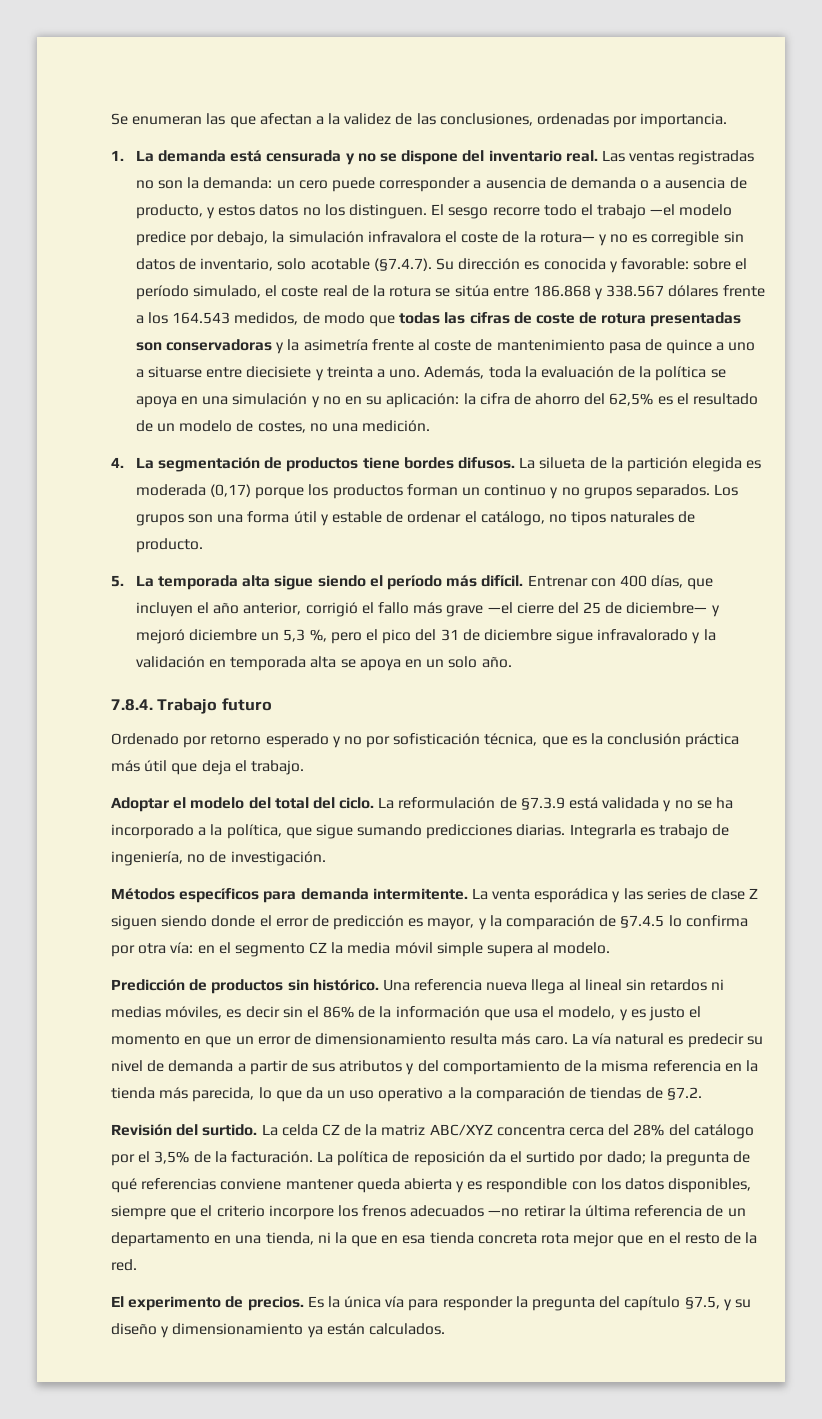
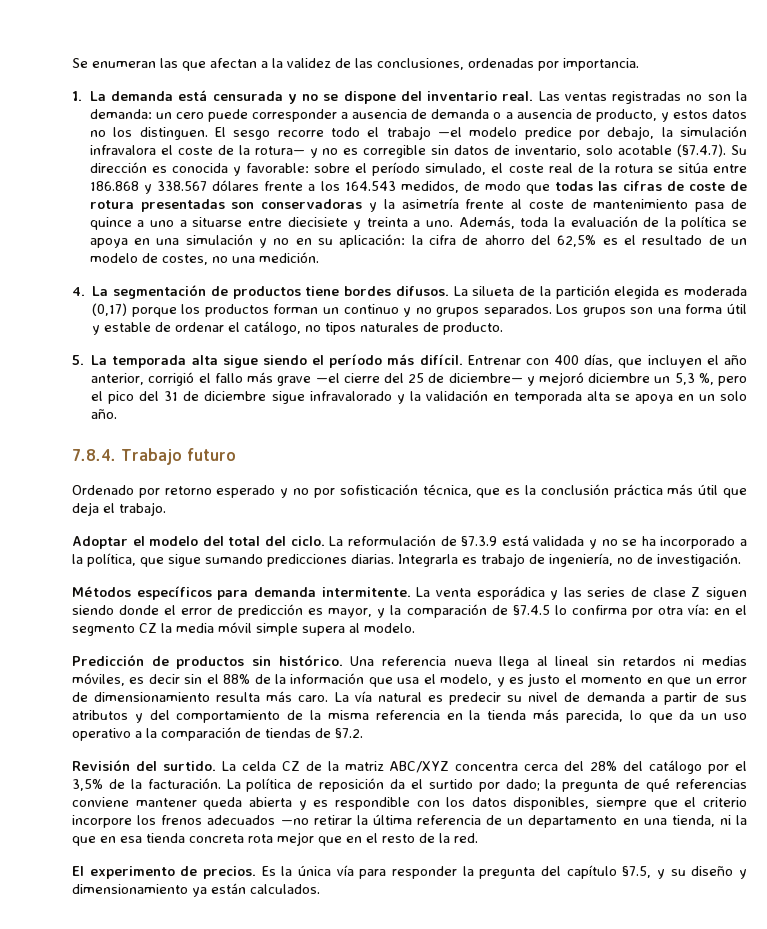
- Una referencia nueva llega al lineal sin retardos ni medias móviles, es decir sin el 86% de la información que usa el modelo, y es justo el momento en que un error de dimensionamiento resulta más caro.
+ Una referencia nueva llega al lineal sin retardos ni medias móviles, es decir sin el 88% de la información que usa el modelo, y es justo el momento en que un error de dimensionamiento resulta más caro.

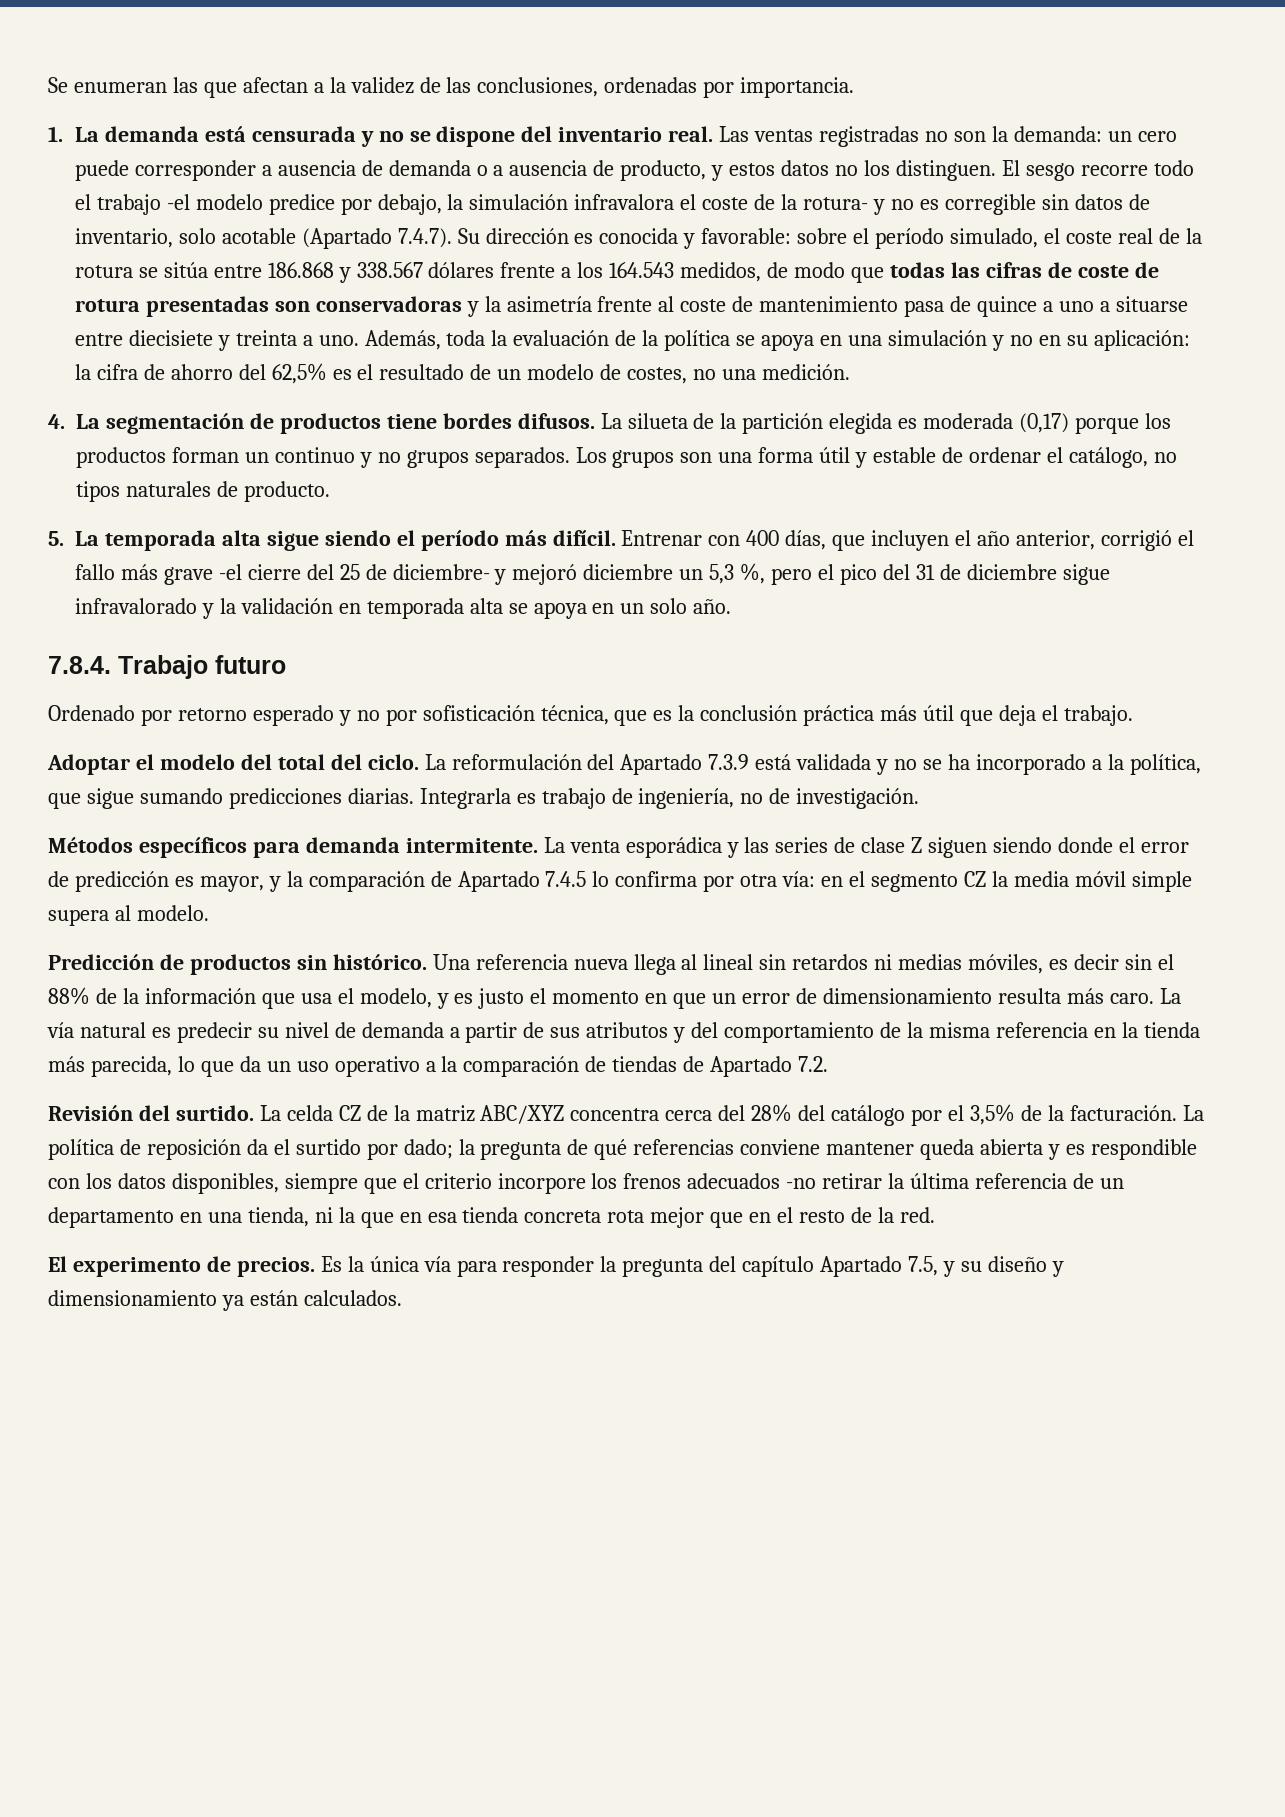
- El sesgo recorre todo el trabajo —el modelo predice por debajo, la simulación infravalora el coste de la rotura— y no es corregible sin datos de inventario, solo acotable (§7.4.7). Su dirección es conocida y favorable:
+ El sesgo recorre todo el trabajo -el modelo predice por debajo, la simulación infravalora el coste de la rotura- y no es corregible sin datos de inventario, solo acotable (Apartado 7.4.7). Su dirección es conocida y favorable:
- Entrenar con 400 días, que incluyen el año anterior, corrigió el fallo más grave —el cierre del 25 de diciembre— y mejoró diciembre un 5,3 %, pero el pico del 31 de diciembre sigue infravalorado y la validación en temporada alta se apoya en un solo año.
+ Entrenar con 400 días, que incluyen el año anterior, corrigió el fallo más grave -el cierre del 25 de diciembre- y mejoró diciembre un 5,3 %, pero el pico del 31 de diciembre sigue infravalorado y la validación en temporada alta se apoya en un solo año.
- La reformulación de §7.3.9 está validada y no se ha incorporado a la política, que sigue sumando predicciones diarias.
+ La reformulación del Apartado 7.3.9 está validada y no se ha incorporado a la política, que sigue sumando predicciones diarias.
- La venta esporádica y las series de clase Z siguen siendo donde el error de predicción es mayor, y la comparación de §7.4.5 lo confirma por otra vía: en el segmento CZ la media móvil simple supera al modelo.
+ La venta esporádica y las series de clase Z siguen siendo donde el error de predicción es mayor, y la comparación de Apartado 7.4.5 lo confirma por otra vía: en el segmento CZ la media móvil simple supera al modelo.
- La vía natural es predecir su nivel de demanda a partir de sus atributos y del comportamiento de la misma referencia en la tienda más parecida, lo que da un uso operativo a la comparación de tiendas de §7.2.
+ La vía natural es predecir su nivel de demanda a partir de sus atributos y del comportamiento de la misma referencia en la tienda más parecida, lo que da un uso operativo a la comparación de tiendas de Apartado 7.2.
- La política de reposición da el surtido por dado; la pregunta de qué referencias conviene mantener queda abierta y es respondible con los datos disponibles, siempre que el criterio incorpore los frenos adecuados —no retirar la última referencia de un departamento en una tienda, ni la que en esa tienda concreta rota mejor que en el resto de la red.
+ La política de reposición da el surtido por dado; la pregunta de qué referencias conviene mantener queda abierta y es respondible con los datos disponibles, siempre que el criterio incorpore los frenos adecuados -no retirar la última referencia de un departamento en una tienda, ni la que en esa tienda concreta rota mejor que en el resto de la red.
- Es la única vía para responder la pregunta del capítulo §7.5, y su diseño y dimensionamiento ya están calculados.
+ Es la única vía para responder la pregunta del capítulo Apartado 7.5, y su diseño y dimensionamiento ya están calculados.

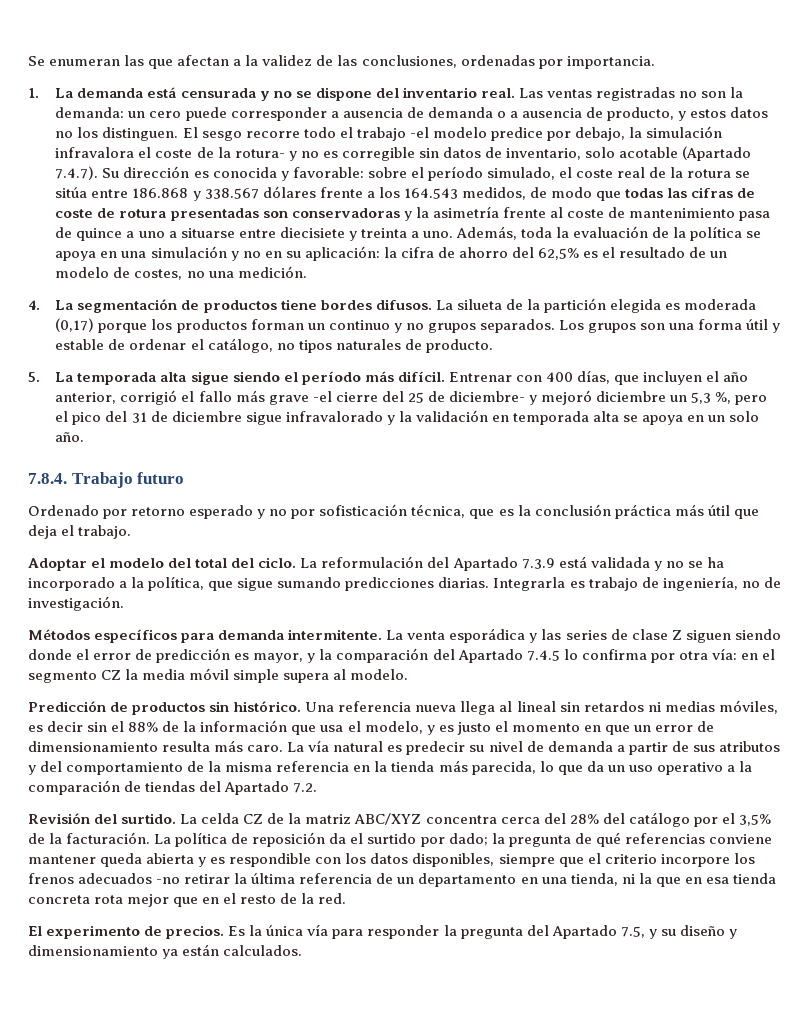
- La venta esporádica y las series de clase Z siguen siendo donde el error de predicción es mayor, y la comparación de Apartado 7.4.5 lo confirma por otra vía: en el segmento CZ la media móvil simple supera al modelo.
+ La venta esporádica y las series de clase Z siguen siendo donde el error de predicción es mayor, y la comparación del Apartado 7.4.5 lo confirma por otra vía: en el segmento CZ la media móvil simple supera al modelo.
- La vía natural es predecir su nivel de demanda a partir de sus atributos y del comportamiento de la misma referencia en la tienda más parecida, lo que da un uso operativo a la comparación de tiendas de Apartado 7.2.
+ La vía natural es predecir su nivel de demanda a partir de sus atributos y del comportamiento de la misma referencia en la tienda más parecida, lo que da un uso operativo a la comparación de tiendas del Apartado 7.2.
- Es la única vía para responder la pregunta del capítulo Apartado 7.5, y su diseño y dimensionamiento ya están calculados.
+ Es la única vía para responder la pregunta del Apartado 7.5, y su diseño y dimensionamiento ya están calculados.

